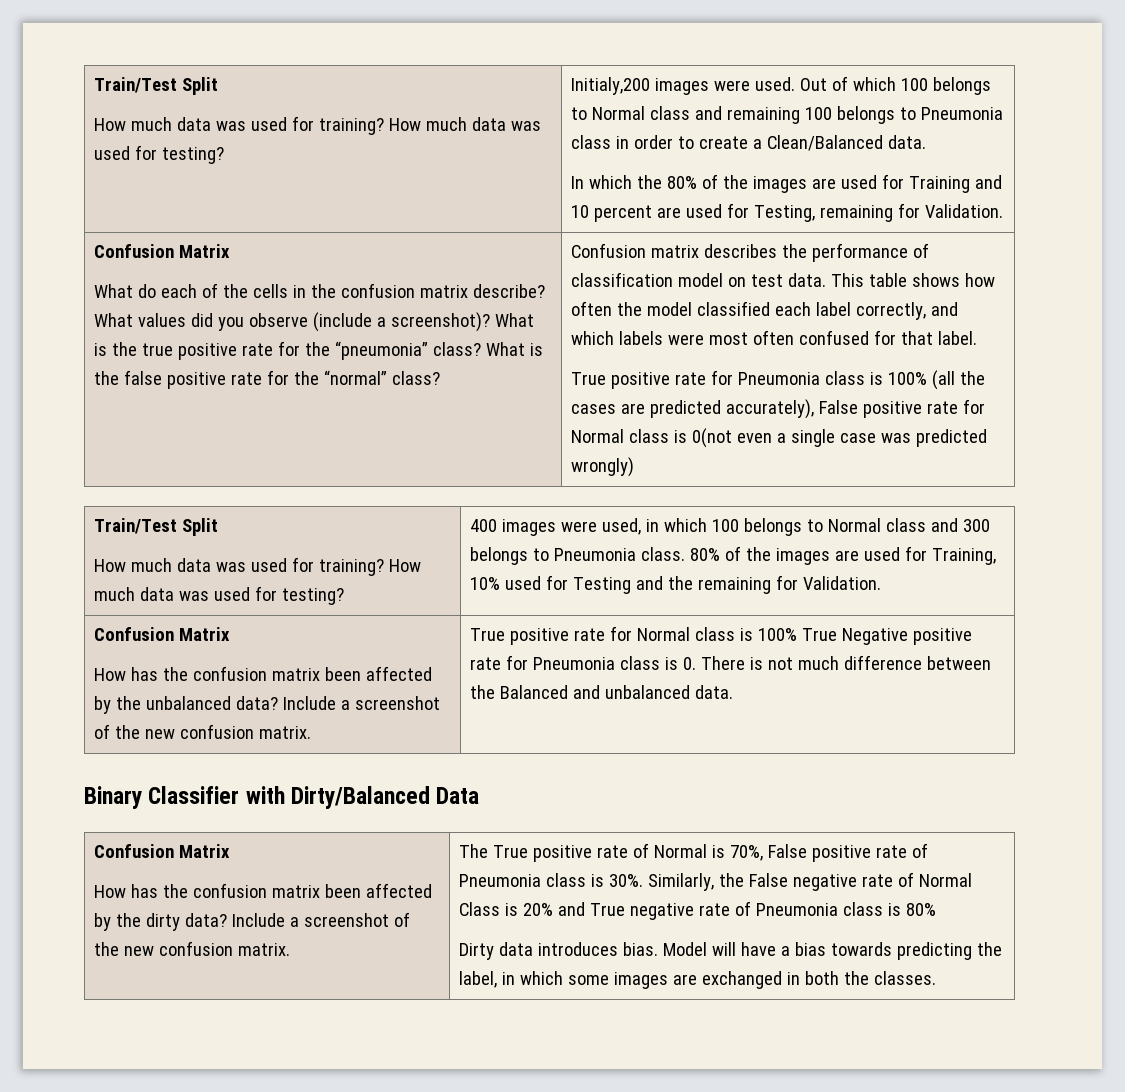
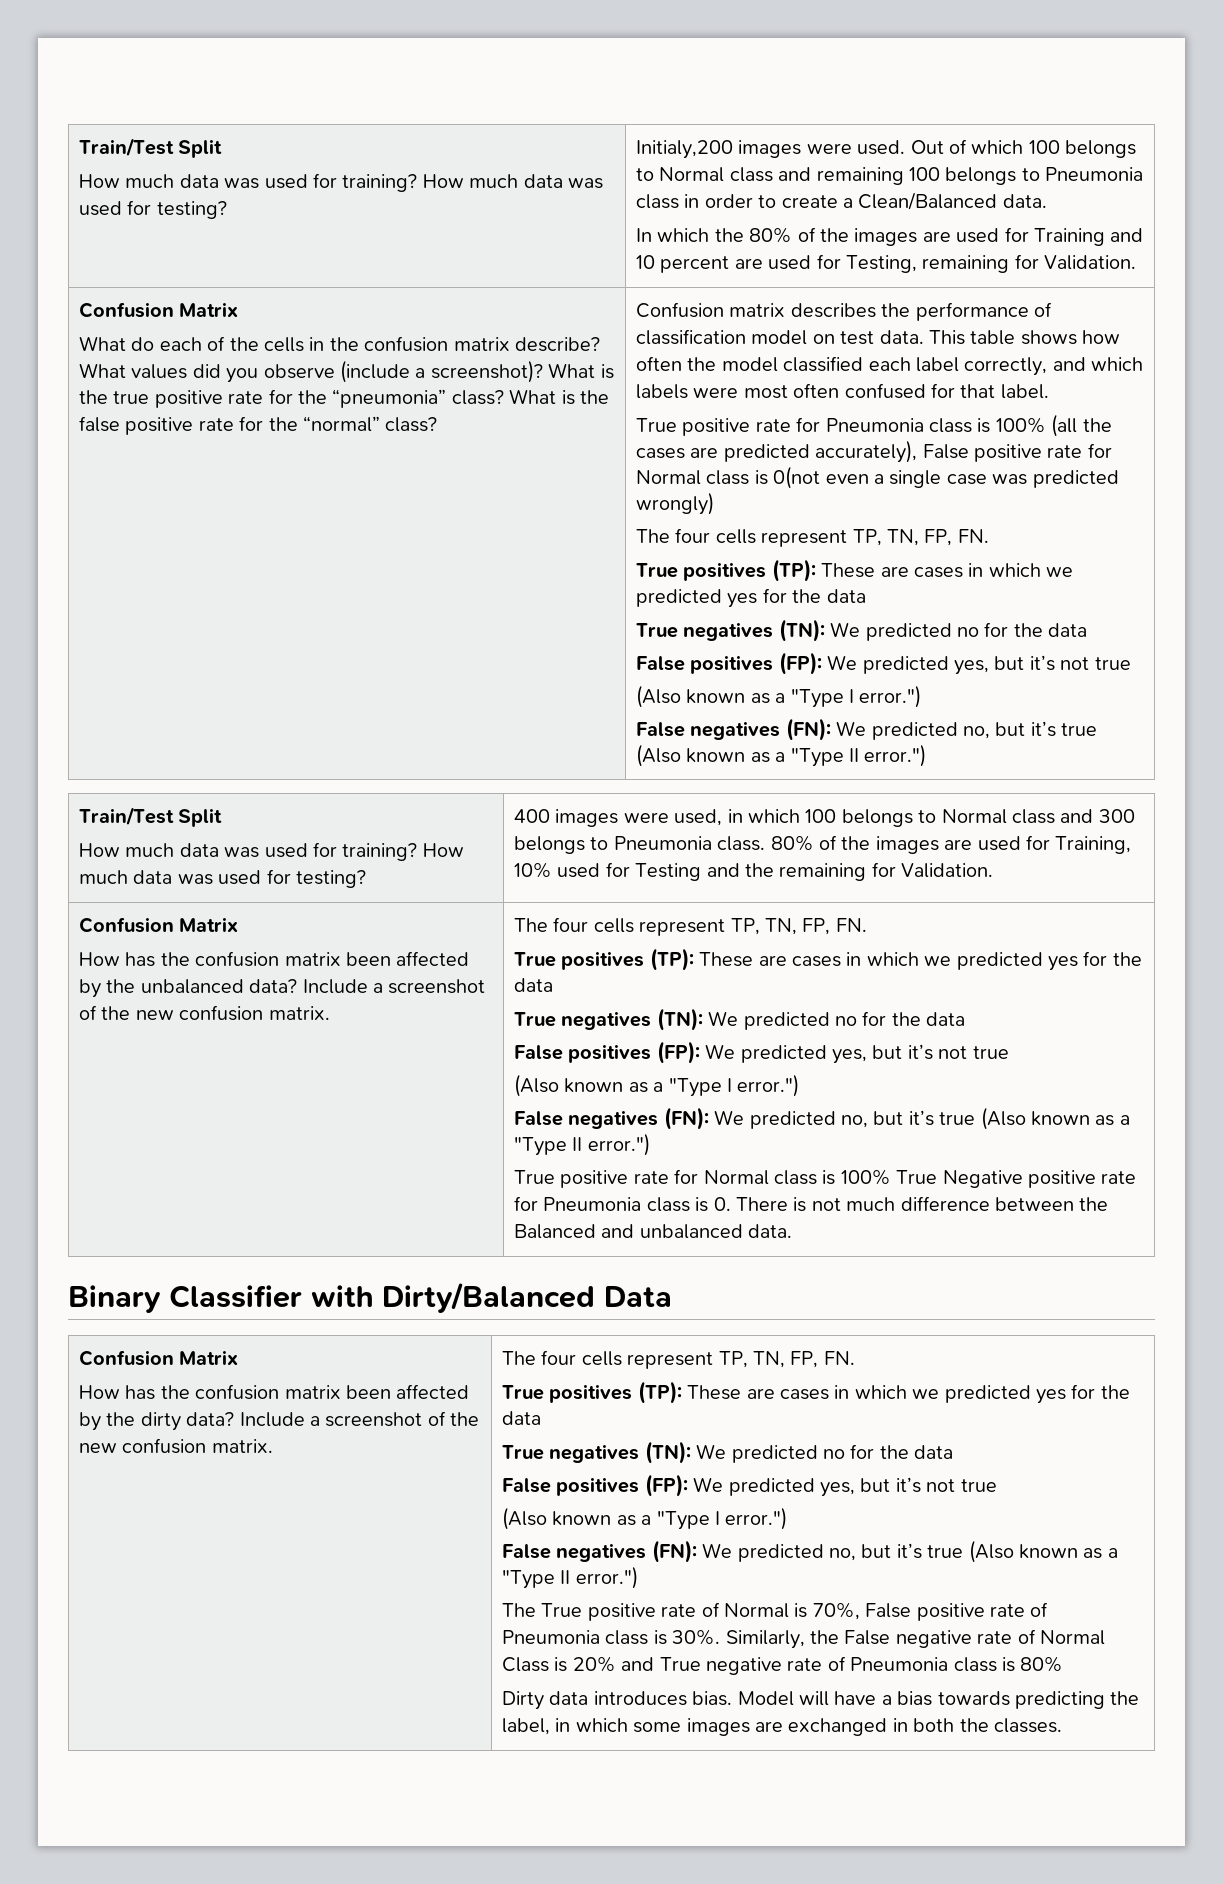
  True positive rate for Pneumonia class is 100% (all the cases are predicted accurately), False positive rate for Normal class is 0(not even a single case was predicted wrongly)
+ The four cells represent TP, TN, FP, FN.
+ True positives (TP): These are cases in which we predicted yes for the data
+ True negatives (TN): We predicted no for the data
+ False positives (FP): We predicted yes, but it’s not true
+ (Also known as a "Type I error.")
+ False negatives (FN): We predicted no, but it’s true (Also known as a "Type II error.")
- How has the confusion matrix been affected by the unbalanced data? Include a screenshot of the new confusion matrix.
+ How has the confusion matrix been affected by the unbalanced data? Include a screenshot of the new confusion matrix. | The four cells represent TP, TN, FP, FN.
+ True positives (TP): These are cases in which we predicted yes for the data
+ True negatives (TN): We predicted no for the data
+ False positives (FP): We predicted yes, but it’s not true
+ (Also known as a "Type I error.")
+ False negatives (FN): We predicted no, but it’s true (Also known as a "Type II error.")
- How has the confusion matrix been affected by the dirty data? Include a screenshot of the new confusion matrix. | The True positive rate of Normal is 70%, False positive rate of Pneumonia class is 30%.
+ How has the confusion matrix been affected by the dirty data? Include a screenshot of the new confusion matrix. | The four cells represent TP, TN, FP, FN.
+ True positives (TP): These are cases in which we predicted yes for the data
+ True negatives (TN): We predicted no for the data
+ False positives (FP): We predicted yes, but it’s not true
+ (Also known as a "Type I error.")
+ False negatives (FN): We predicted no, but it’s true (Also known as a "Type II error.")
+ The True positive rate of Normal is 70%, False positive rate of Pneumonia class is 30%.

